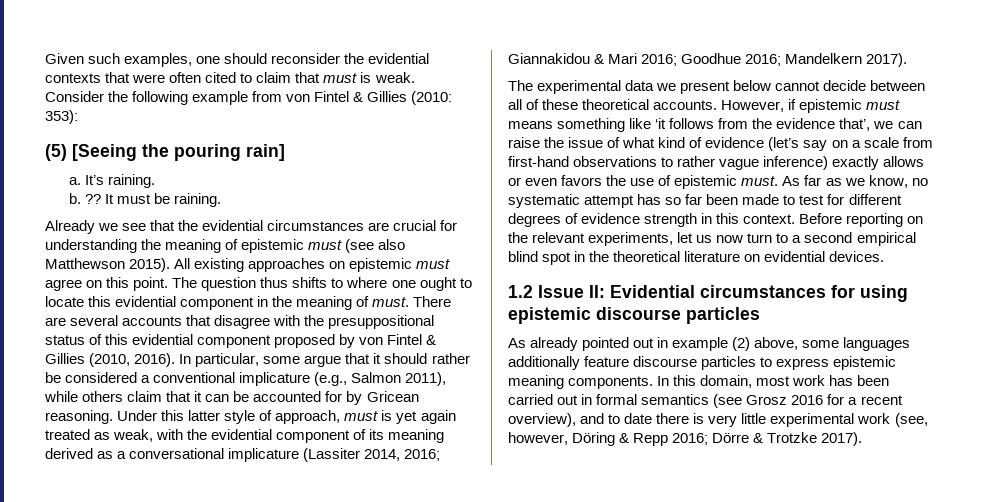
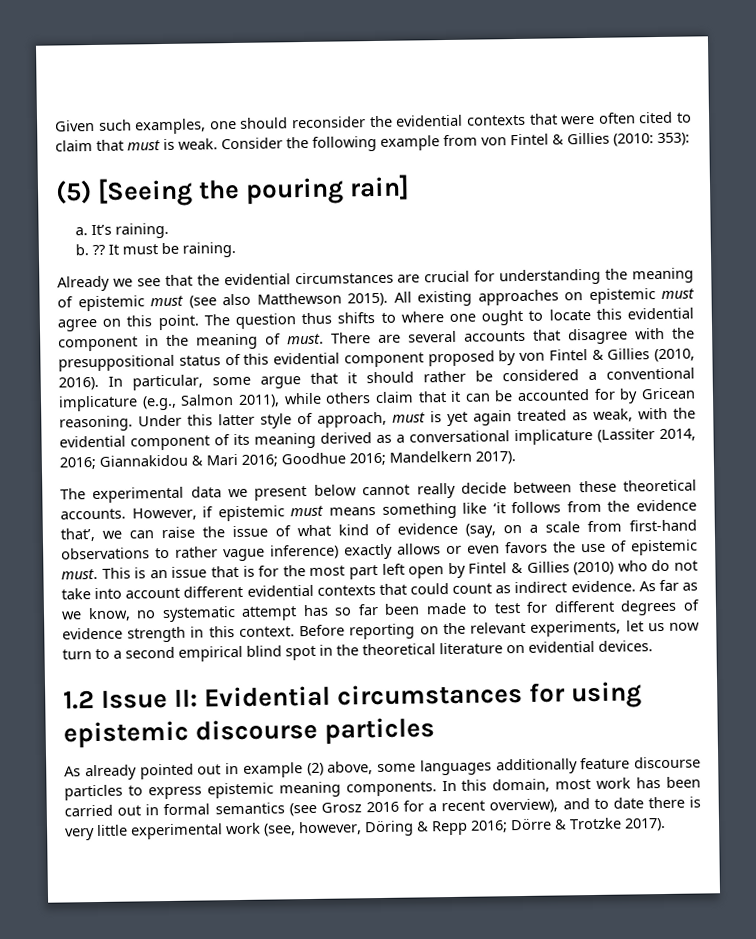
- The experimental data we present below cannot decide between all of these theoretical accounts.
+ The experimental data we present below cannot really decide between these theoretical accounts.
- However, if epistemic must means something like ‘it follows from the evidence that’, we can raise the issue of what kind of evidence (let’s say on a scale from first-hand observations to rather vague inference) exactly allows or even favors the use of epistemic must.
+ However, if epistemic must means something like ‘it follows from the evidence that’, we can raise the issue of what kind of evidence (say, on a scale from first-hand observations to rather vague inference) exactly allows or even favors the use of epistemic must.
+ This is an issue that is for the most part left open by Fintel & Gillies (2010) who do not take into account different evidential contexts that could count as indirect evidence.

